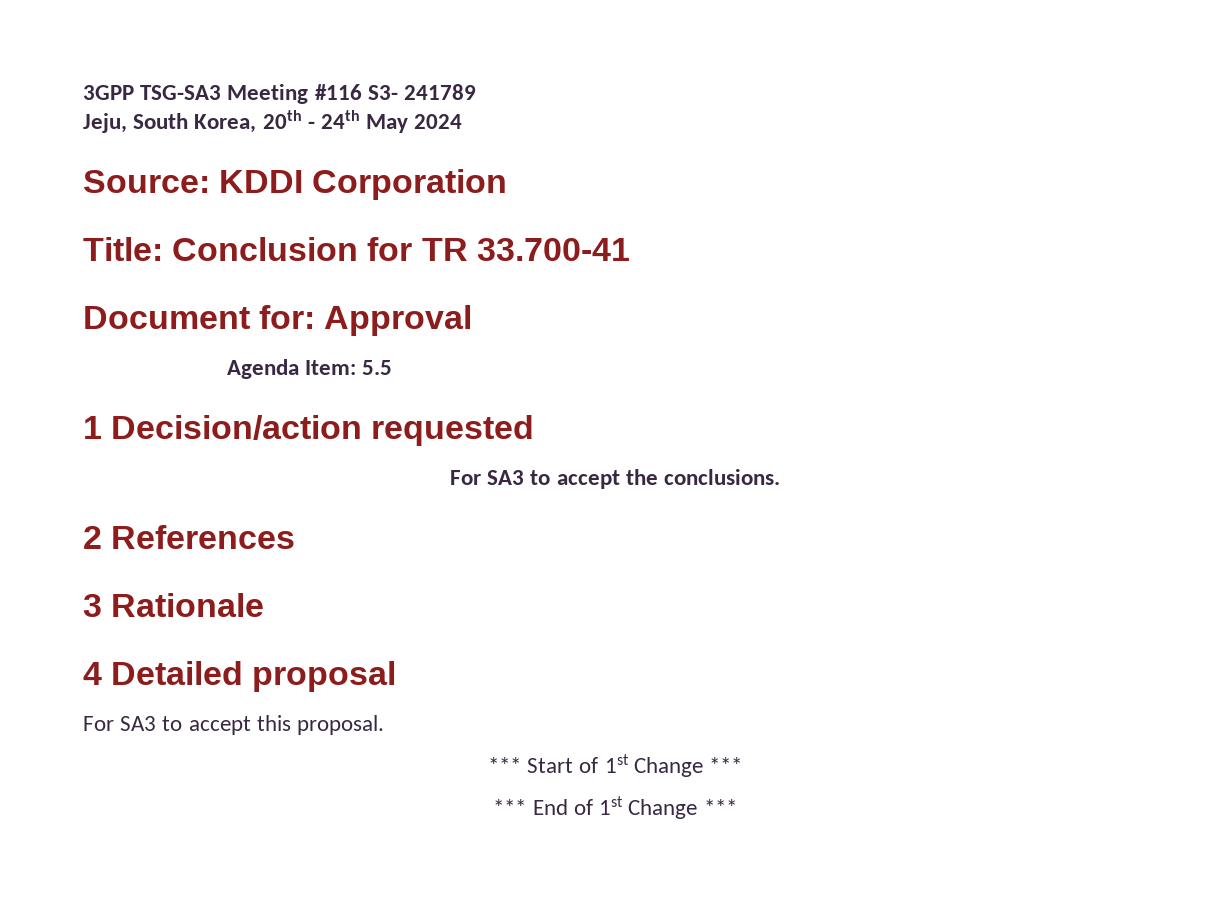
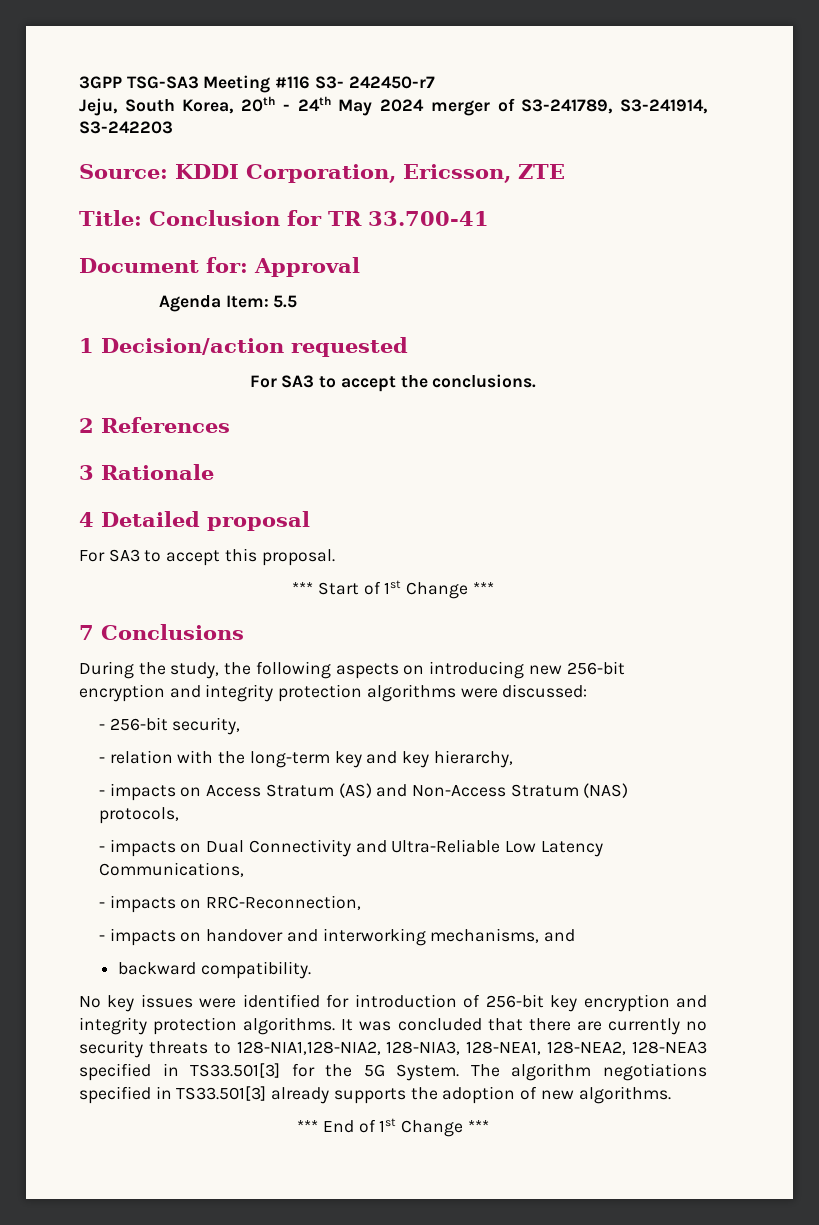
- 3GPP TSG-SA3 Meeting #116 S3- 241789
+ 3GPP TSG-SA3 Meeting #116 S3- 242450-r7
- Jeju, South Korea, 20th - 24th May 2024
+ Jeju, South Korea, 20th - 24th May 2024 merger of S3-241789, S3-241914, S3-242203
- Source: KDDI Corporation
+ Source: KDDI Corporation, Ericsson, ZTE
+ 7 Conclusions
+ During the study, the following aspects on introducing new 256-bit encryption and integrity protection algorithms were discussed:
+ - 256-bit security,
+ - relation with the long-term key and key hierarchy,
+ - impacts on Access Stratum (AS) and Non-Access Stratum (NAS) protocols,
+ - impacts on Dual Connectivity and Ultra-Reliable Low Latency Communications,
+ - impacts on RRC-Reconnection,
+ - impacts on handover and interworking mechanisms, and
+ backward compatibility.
+ No key issues were identified for introduction of 256-bit key encryption and integrity protection algorithms. It was concluded that there are currently no security threats to 128-NIA1,128-NIA2, 128-NIA3, 128-NEA1, 128-NEA2, 128-NEA3 specified in TS33.501[3] for the 5G System. The algorithm negotiations specified in TS33.501[3] already supports the adoption of new algorithms.

